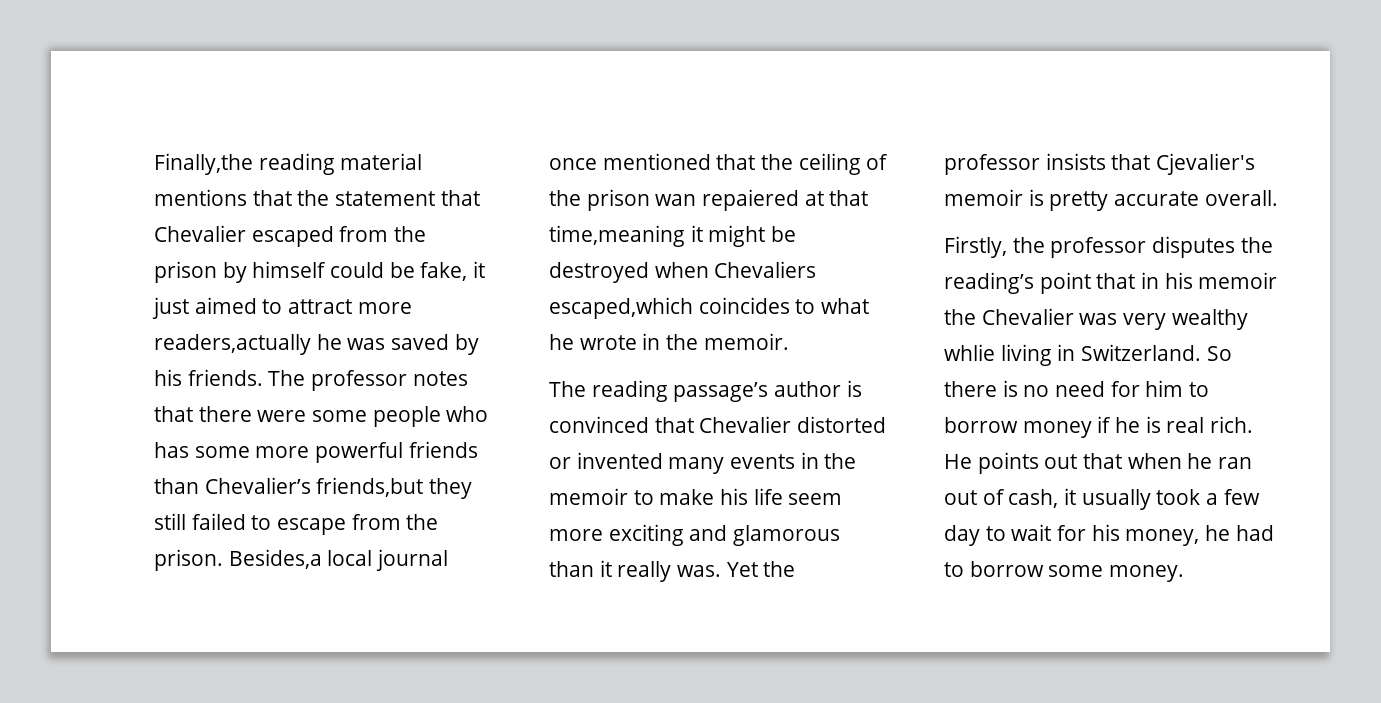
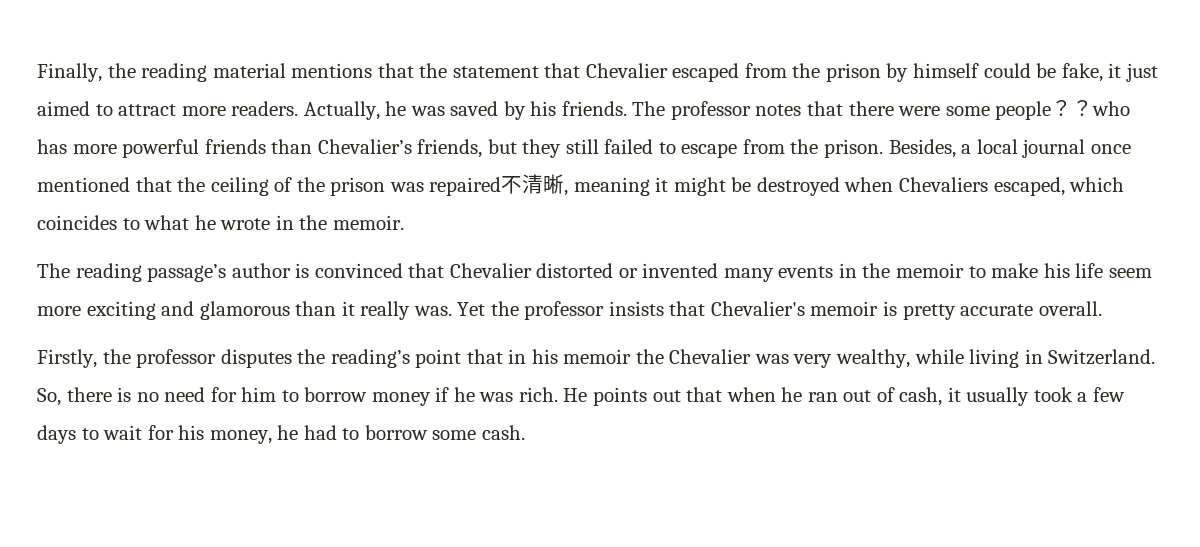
- Finally,the reading material mentions that the statement that Chevalier escaped from the prison by himself could be fake, it just aimed to attract more readers,actually he was saved by his friends.
+ Finally, the reading material mentions that the statement that Chevalier escaped from the prison by himself could be fake, it just aimed to attract more readers. Actually, he was saved by his friends.
- The professor notes that there were some people who has some more powerful friends than Chevalier’s friends,but they still failed to escape from the prison.
+ The professor notes that there were some people？？who has more powerful friends than Chevalier’s friends, but they still failed to escape from the prison.
- Besides,a local journal once mentioned that the ceiling of the prison wan repaiered at that time,meaning it might be destroyed when Chevaliers escaped,which coincides to what he wrote in the memoir.
+ Besides, a local journal once mentioned that the ceiling of the prison was repaired不清晰, meaning it might be destroyed when Chevaliers escaped, which coincides to what he wrote in the memoir.
- Yet the professor insists that Cjevalier's memoir is pretty accurate overall.
+ Yet the professor insists that Chevalier's memoir is pretty accurate overall.
- Firstly, the professor disputes the reading’s point that in his memoir the Chevalier was very wealthy whlie living in Switzerland.
+ Firstly, the professor disputes the reading’s point that in his memoir the Chevalier was very wealthy, while living in Switzerland.
- So there is no need for him to borrow money if he is real rich.
+ So, there is no need for him to borrow money if he was rich.
- He points out that when he ran out of cash, it usually took a few day to wait for his money, he had to borrow some money.
+ He points out that when he ran out of cash, it usually took a few days to wait for his money, he had to borrow some cash.

